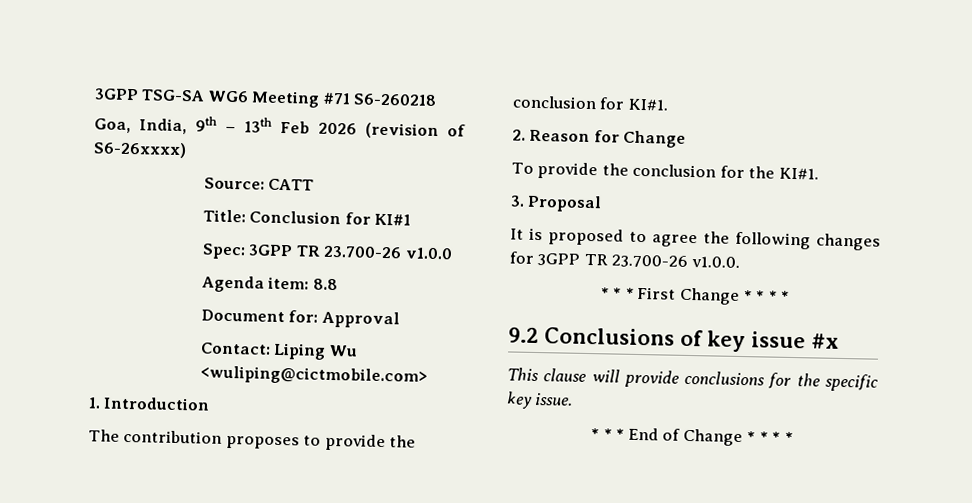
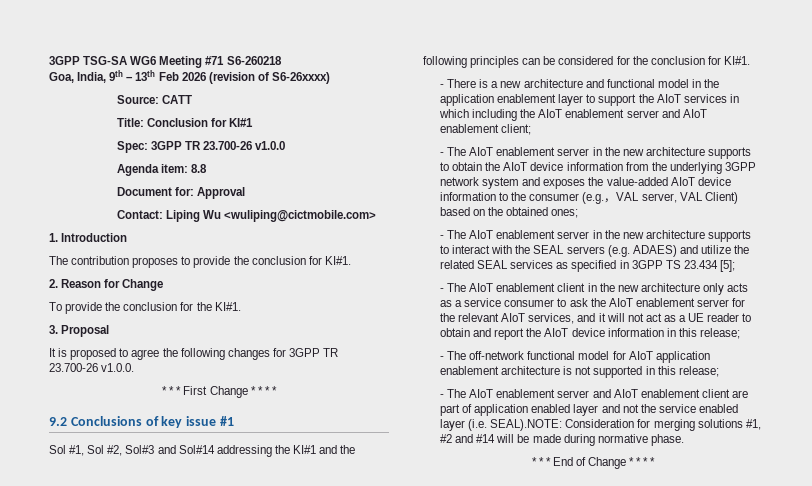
- 9.2 Conclusions of key issue #x
- This clause will provide conclusions for the specific key issue.
+ 9.2 Conclusions of key issue #1
+ Sol #1, Sol #2, Sol#3 and Sol#14 addressing the KI#1 and the following principles can be considered for the conclusion for KI#1.
+ - There is a new architecture and functional model in the application enablement layer to support the AIoT services in which including the AIoT enablement server and AIoT enablement client;
+ - The AIoT enablement server in the new architecture supports to obtain the AIoT device information from the underlying 3GPP network system and exposes the value-added AIoT device information to the consumer (e.g.，VAL server, VAL Client) based on the obtained ones;
+ - The AIoT enablement server in the new architecture supports to interact with the SEAL servers (e.g. ADAES) and utilize the related SEAL services as specified in 3GPP TS 23.434 [5];
+ - The AIoT enablement client in the new architecture only acts as a service consumer to ask the AIoT enablement server for the relevant AIoT services, and it will not act as a UE reader to obtain and report the AIoT device information in this release;
+ - The off-network functional model for AIoT application enablement architecture is not supported in this release;
+ - The AIoT enablement server and AIoT enablement client are part of application enabled layer and not the service enabled layer (i.e. SEAL).NOTE: Consideration for merging solutions #1, #2 and #14 will be made during normative phase.

